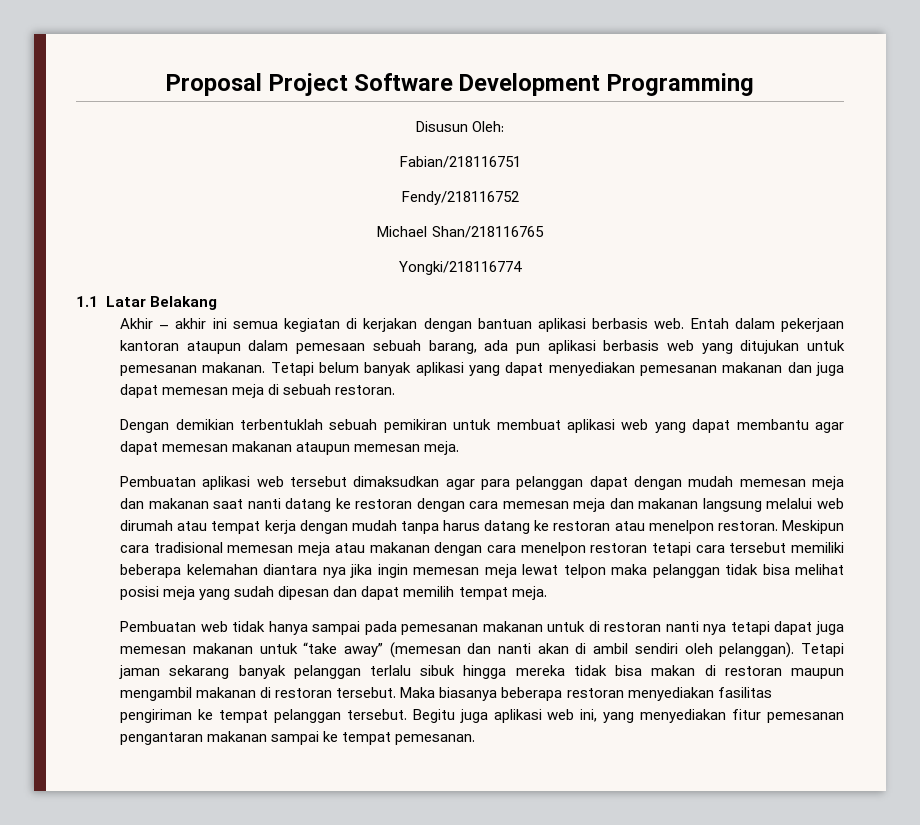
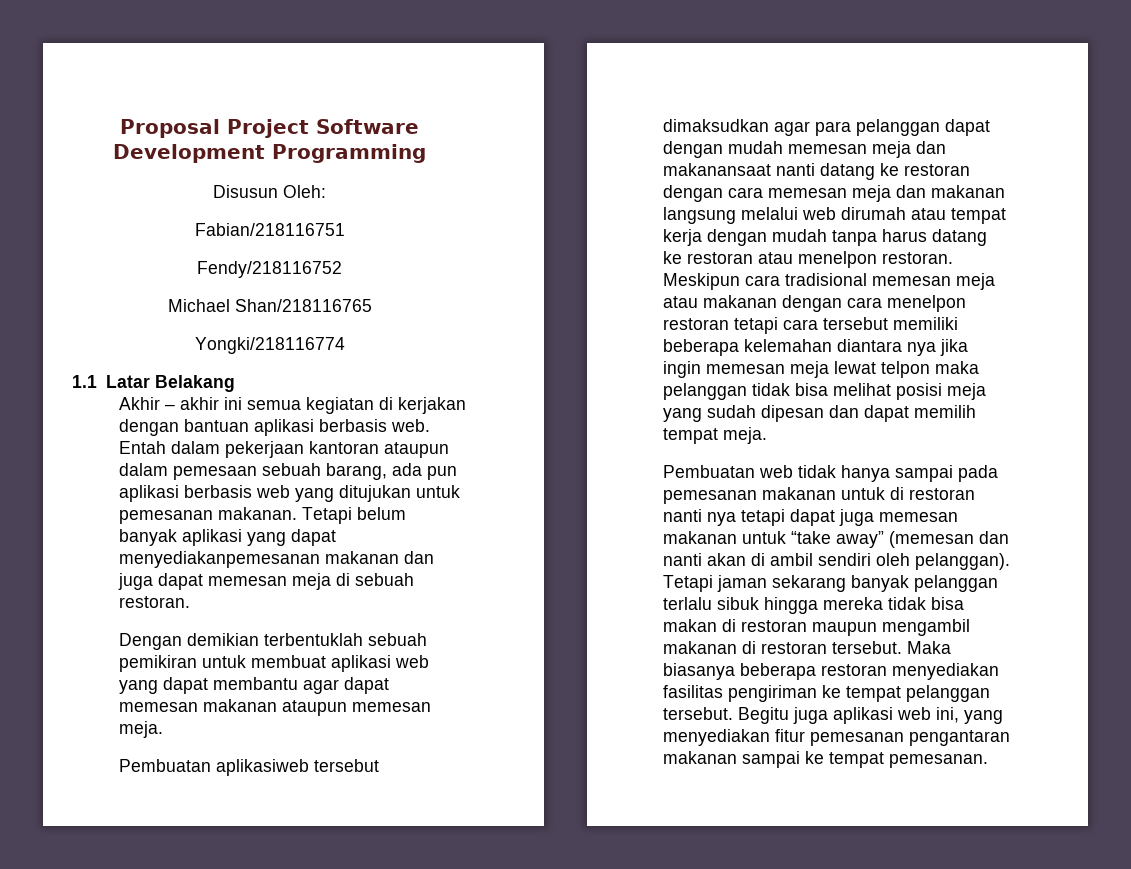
- Tetapi belum banyak aplikasi yang dapat menyediakan pemesanan makanan dan juga dapat memesan meja di sebuah restoran.
+ Tetapi belum banyak aplikasi yang dapat menyediakanpemesanan makanan dan juga dapat memesan meja di sebuah restoran.
- Pembuatan aplikasi web tersebut dimaksudkan agar para pelanggan dapat dengan mudah memesan meja dan makanan saat nanti datang ke restoran dengan cara memesan meja dan makanan langsung melalui web dirumah atau tempat kerja dengan mudah tanpa harus datang ke restoran atau menelpon restoran.
+ Pembuatan aplikasiweb tersebut dimaksudkan agar para pelanggan dapat dengan mudah memesan meja dan makanansaat nanti datang ke restoran dengan cara memesan meja dan makanan langsung melalui web dirumah atau tempat kerja dengan mudah tanpa harus datang ke restoran atau menelpon restoran.

